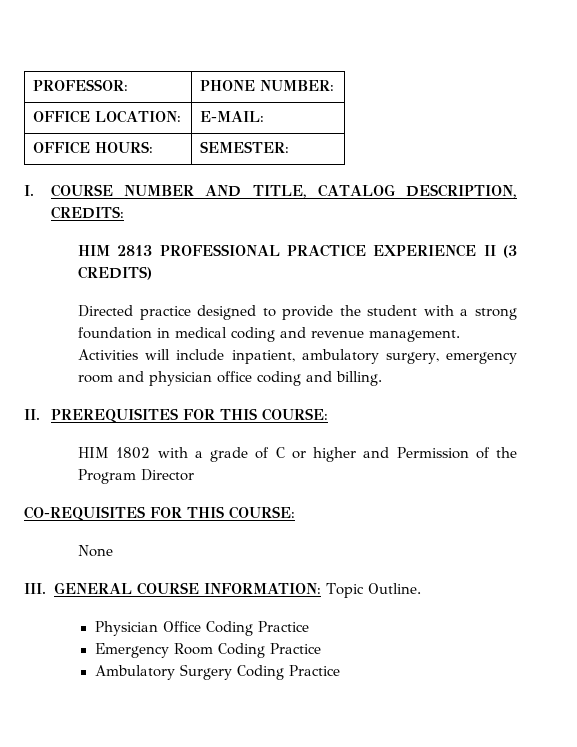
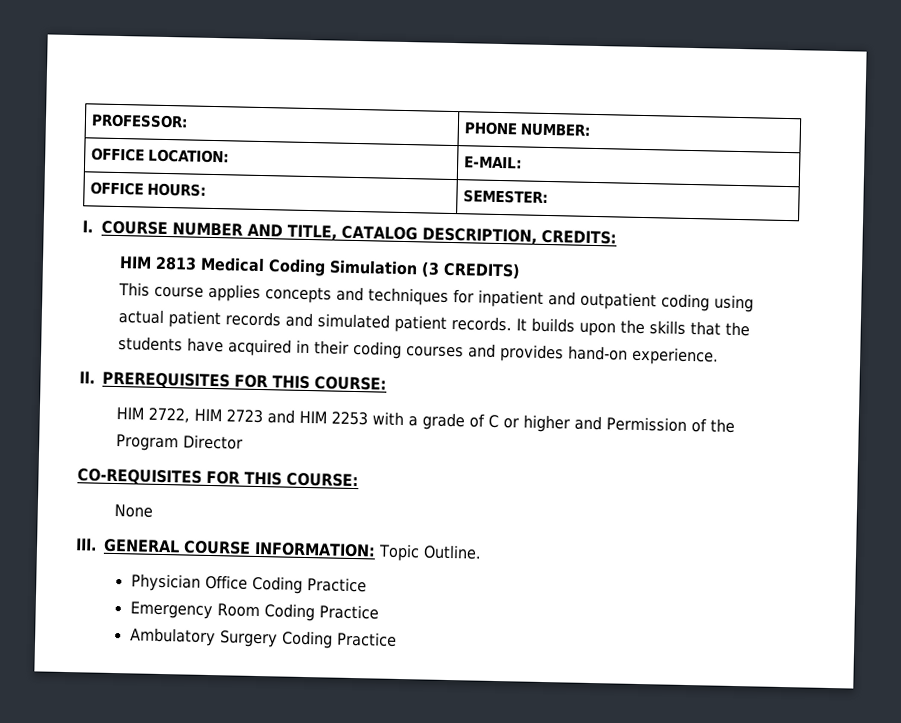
- HIM 2813 PROFESSIONAL PRACTICE EXPERIENCE II (3 CREDITS)
- Directed practice designed to provide the student with a strong foundation in medical coding and revenue management. Activities will include inpatient, ambulatory surgery, emergency room and physician office coding and billing.
+ HIM 2813 Medical Coding Simulation (3 CREDITS)
+ This course applies concepts and techniques for inpatient and outpatient coding using actual patient records and simulated patient records. It builds upon the skills that the students have acquired in their coding courses and provides hand-on experience.
- HIM 1802 with a grade of C or higher and Permission of the Program Director
+ HIM 2722, HIM 2723 and HIM 2253 with a grade of C or higher and Permission of the Program Director

